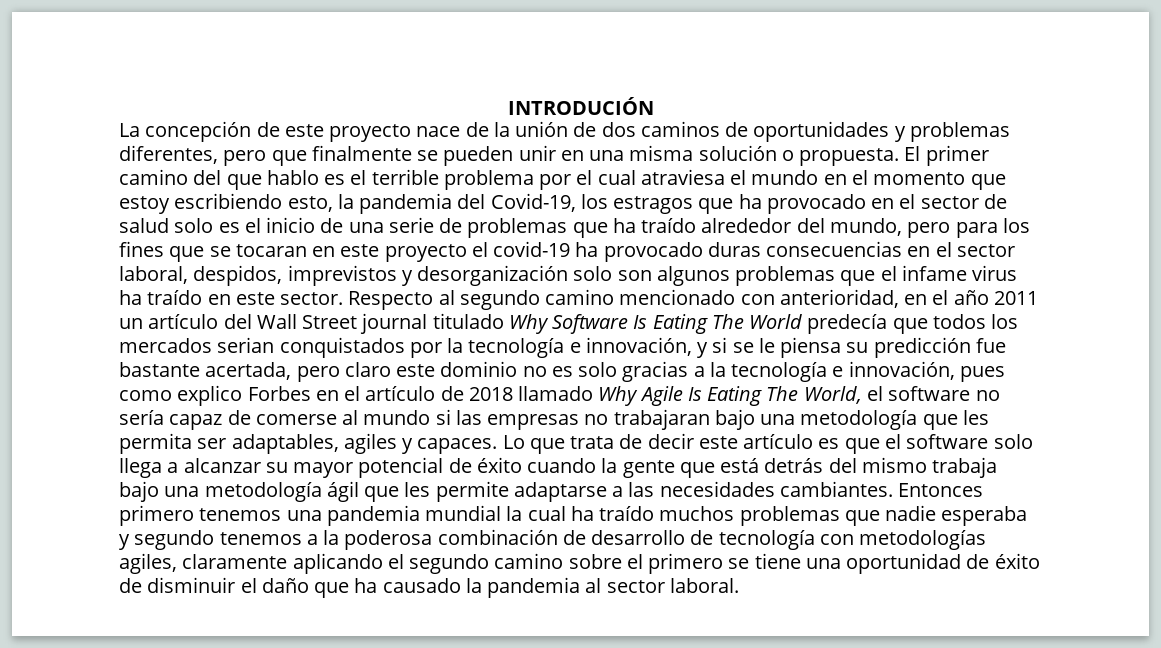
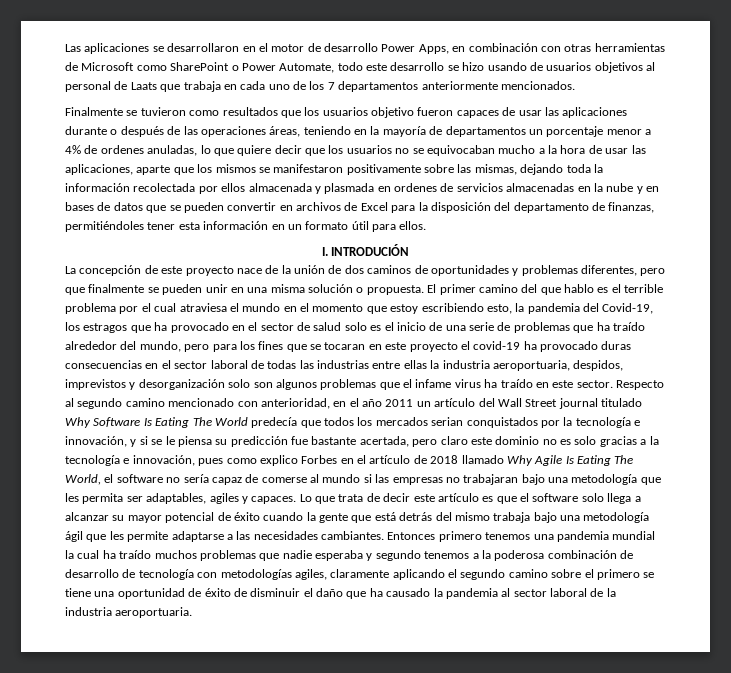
- INTRODUCIÓN
+ Las aplicaciones se desarrollaron en el motor de desarrollo Power Apps, en combinación con otras herramientas de Microsoft como SharePoint o Power Automate, todo este desarrollo se hizo usando de usuarios objetivos al personal de Laats que trabaja en cada uno de los 7 departamentos anteriormente mencionados.
+ Finalmente se tuvieron como resultados que los usuarios objetivo fueron capaces de usar las aplicaciones durante o después de las operaciones áreas, teniendo en la mayoría de departamentos un porcentaje menor a 4% de ordenes anuladas, lo que quiere decir que los usuarios no se equivocaban mucho a la hora de usar las aplicaciones, aparte que los mismos se manifestaron positivamente sobre las mismas, dejando toda la información recolectada por ellos almacenada y plasmada en ordenes de servicios almacenadas en la nube y en bases de datos que se pueden convertir en archivos de Excel para la disposición del departamento de finanzas, permitiéndoles tener esta información en un formato útil para ellos.
+ I. INTRODUCIÓN
- El primer camino del que hablo es el terrible problema por el cual atraviesa el mundo en el momento que estoy escribiendo esto, la pandemia del Covid-19, los estragos que ha provocado en el sector de salud solo es el inicio de una serie de problemas que ha traído alrededor del mundo, pero para los fines que se tocaran en este proyecto el covid-19 ha provocado duras consecuencias en el sector laboral, despidos, imprevistos y desorganización solo son algunos problemas que el infame virus ha traído en este sector.
+ El primer camino del que hablo es el terrible problema por el cual atraviesa el mundo en el momento que estoy escribiendo esto, la pandemia del Covid-19, los estragos que ha provocado en el sector de salud solo es el inicio de una serie de problemas que ha traído alrededor del mundo, pero para los fines que se tocaran en este proyecto el covid-19 ha provocado duras consecuencias en el sector laboral de todas las industrias entre ellas la industria aeroportuaria, despidos, imprevistos y desorganización solo son algunos problemas que el infame virus ha traído en este sector.
- Entonces primero tenemos una pandemia mundial la cual ha traído muchos problemas que nadie esperaba y segundo tenemos a la poderosa combinación de desarrollo de tecnología con metodologías agiles, claramente aplicando el segundo camino sobre el primero se tiene una oportunidad de éxito de disminuir el daño que ha causado la pandemia al sector laboral.
+ Entonces primero tenemos una pandemia mundial la cual ha traído muchos problemas que nadie esperaba y segundo tenemos a la poderosa combinación de desarrollo de tecnología con metodologías agiles, claramente aplicando el segundo camino sobre el primero se tiene una oportunidad de éxito de disminuir el daño que ha causado la pandemia al sector laboral de la industria aeroportuaria.

